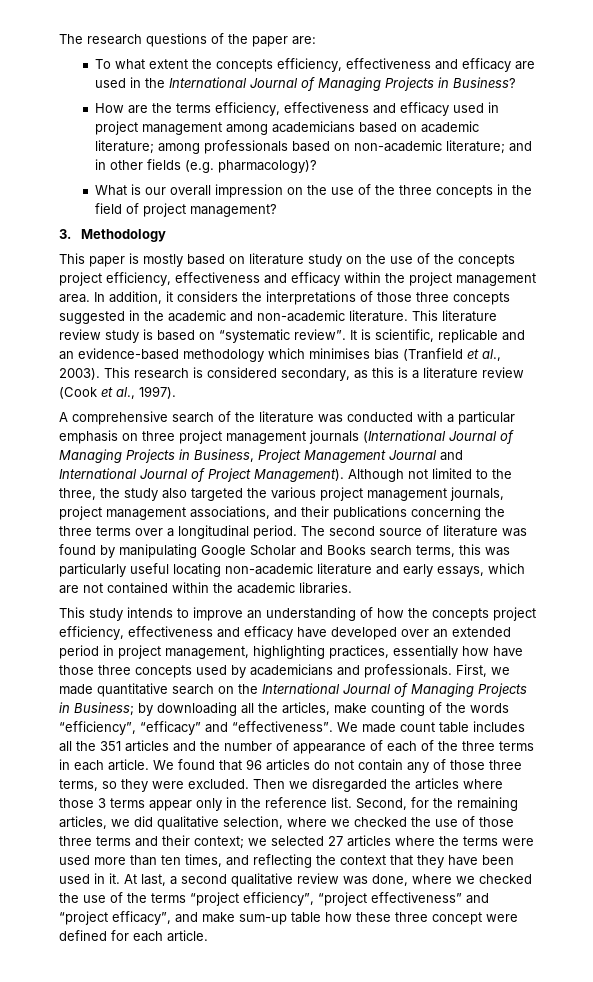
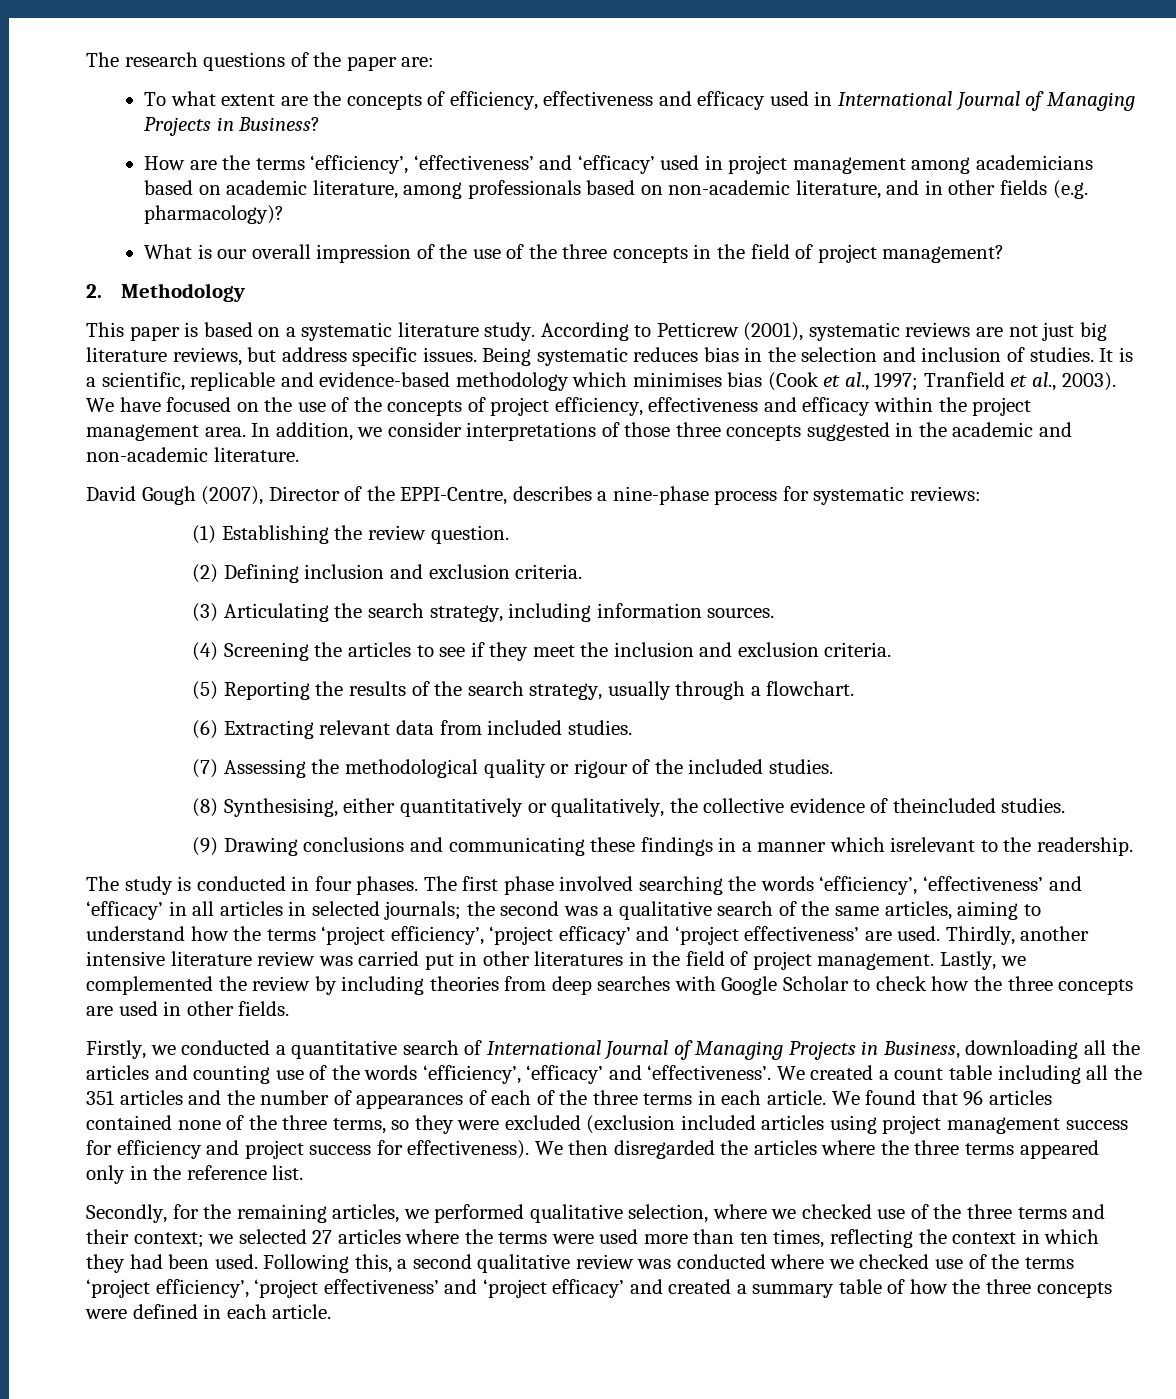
- To what extent the concepts efficiency, effectiveness and efficacy are used in the International Journal of Managing Projects in Business?
+ To what extent are the concepts of efficiency, effectiveness and efficacy used in International Journal of Managing Projects in Business?
- How are the terms efficiency, effectiveness and efficacy used in project management among academicians based on academic literature; among professionals based on non-academic literature; and in other fields (e.g. pharmacology)?
+ How are the terms ‘efficiency’, ‘effectiveness’ and ‘efficacy’ used in project management among academicians based on academic literature, among professionals based on non-academic literature, and in other fields (e.g. pharmacology)?
- What is our overall impression on the use of the three concepts in the field of project management?
+ What is our overall impression of the use of the three concepts in the field of project management?
- 3. Methodology
+ 2. Methodology
- This paper is mostly based on literature study on the use of the concepts project efficiency, effectiveness and efficacy within the project management area.
+ This paper is based on a systematic literature study. According to Petticrew (2001), systematic reviews are not just big literature reviews, but address specific issues. Being systematic reduces bias in the selection and inclusion of studies. It is a scientific, replicable and evidence-based methodology which minimises bias (Cook et al., 1997; Tranfield et al., 2003). We have focused on the use of the concepts of project efficiency, effectiveness and efficacy within the project management area.
- In addition, it considers the interpretations of those three concepts suggested in the academic and non-academic literature. This literature review study is based on “systematic review”. It is scientific, replicable and an evidence-based methodology which minimises bias (Tranfield et al., 2003). This research is considered secondary, as this is a literature review (Cook et al., 1997).
- A comprehensive search of the literature was conducted with a particular emphasis on three project management journals (International Journal of Managing Projects in Business, Project Management Journal and International Journal of Project Management). Although not limited to the three, the study also targeted the various project management journals, project management associations, and their publications concerning the three terms over a longitudinal period. The second source of literature was found by manipulating Google Scholar and Books search terms, this was particularly useful locating non-academic literature and early essays, which are not contained within the academic libraries.
- This study intends to improve an understanding of how the concepts project efficiency, effectiveness and efficacy have developed over an extended period in project management, highlighting practices, essentially how have those three concepts used by academicians and professionals. First, we made quantitative search on the International Journal of Managing Projects in Business; by downloading all the articles, make counting of the words “efficiency”, “efficacy” and “effectiveness”. We made count table includes all the 351 articles and the number of appearance of each of the three terms in each article.
+ In addition, we consider interpretations of those three concepts suggested in the academic and non-academic literature.
+ David Gough (2007), Director of the EPPI-Centre, describes a nine-phase process for systematic reviews:
+ (1) Establishing the review question.
+ (2) Defining inclusion and exclusion criteria.
+ (3) Articulating the search strategy, including information sources.
+ (4) Screening the articles to see if they meet the inclusion and exclusion criteria.
+ (5) Reporting the results of the search strategy, usually through a flowchart.
+ (6) Extracting relevant data from included studies.
+ (7) Assessing the methodological quality or rigour of the included studies.
+ (8) Synthesising, either quantitatively or qualitatively, the collective evidence of theincluded studies.
+ (9) Drawing conclusions and communicating these findings in a manner which isrelevant to the readership.
+ The study is conducted in four phases. The first phase involved searching the words ‘efficiency’, ‘effectiveness’ and ‘efficacy’ in all articles in selected journals; the second was a qualitative search of the same articles, aiming to understand how the terms ‘project efficiency’, ‘project efficacy’ and ‘project effectiveness’ are used. Thirdly, another intensive literature review was carried put in other literatures in the field of project management. Lastly, we complemented the review by including theories from deep searches with Google Scholar to check how the three concepts are used in other fields.
+ Firstly, we conducted a quantitative search of International Journal of Managing Projects in Business, downloading all the articles and counting use of the words ‘efficiency’, ‘efficacy’ and ‘effectiveness’. We created a count table including all the 351 articles and the number of appearances of each of the three terms in each article.
- We found that 96 articles do not contain any of those three terms, so they were excluded. Then we disregarded the articles where those 3 terms appear only in the reference list. Second, for the remaining articles, we did qualitative selection, where we checked the use of those three terms and their context; we selected 27 articles where the terms were used more than ten times, and reflecting the context that they have been used in it. At last, a second qualitative review was done, where we checked the use of the terms “project efficiency”, “project effectiveness” and “project efficacy”, and make sum-up table how these three concept were defined for each article.
+ We found that 96 articles contained none of the three terms, so they were excluded (exclusion included articles using project management success for efficiency and project success for effectiveness). We then disregarded the articles where the three terms appeared only in the reference list.
+ Secondly, for the remaining articles, we performed qualitative selection, where we checked use of the three terms and their context; we selected 27 articles where the terms were used more than ten times, reflecting the context in which they had been used. Following this, a second qualitative review was conducted where we checked use of the terms ‘project efficiency’, ‘project effectiveness’ and ‘project efficacy’ and created a summary table of how the three concepts were defined in each article.

